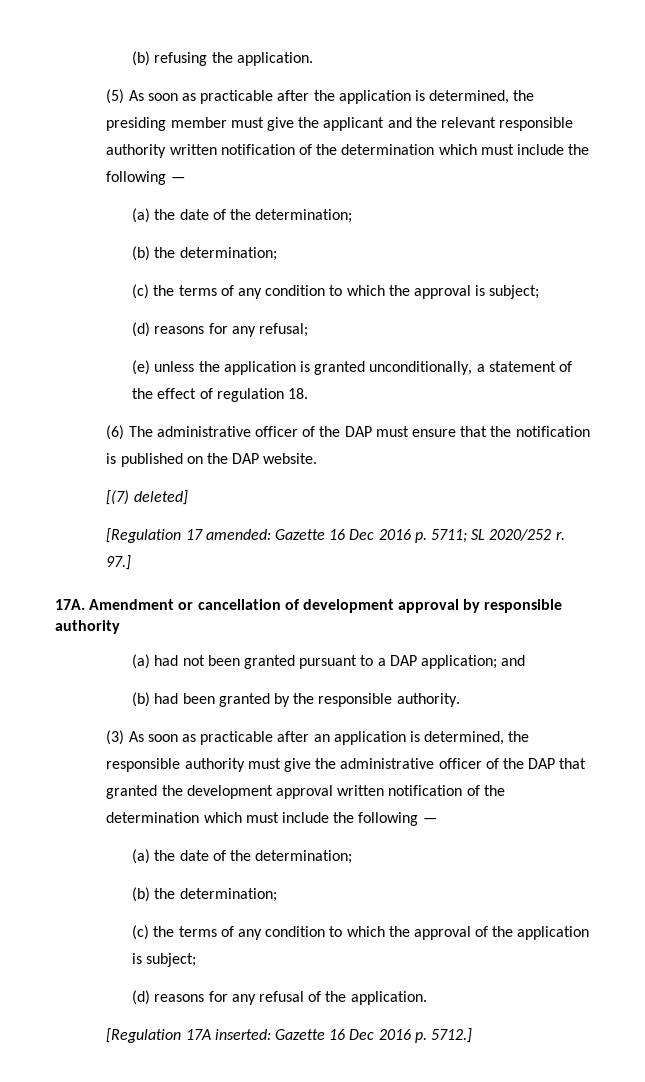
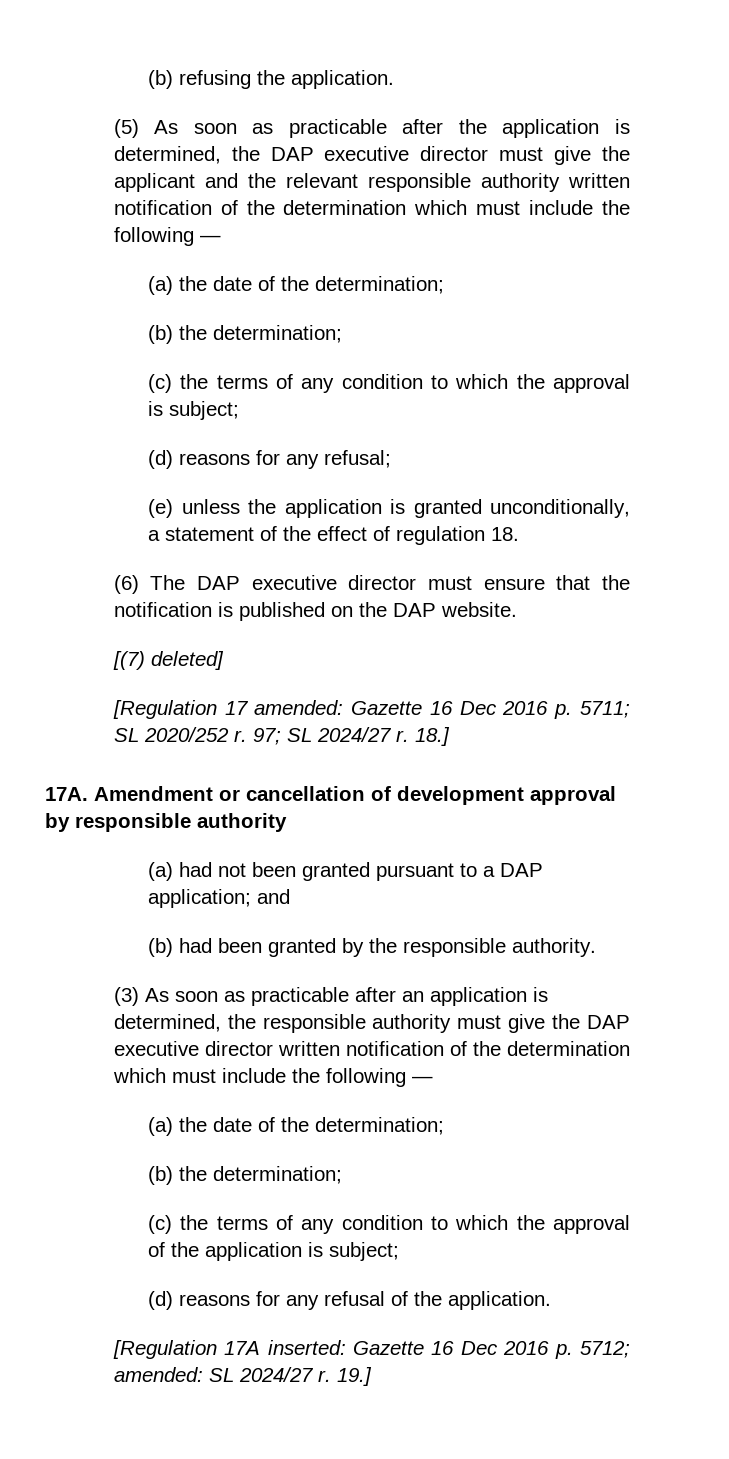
- (5) As soon as practicable after the application is determined, the presiding member must give the applicant and the relevant responsible authority written notification of the determination which must include the following —
+ (5) As soon as practicable after the application is determined, the DAP executive director must give the applicant and the relevant responsible authority written notification of the determination which must include the following —
- (6) The administrative officer of the DAP must ensure that the notification is published on the DAP website.
+ (6) The DAP executive director must ensure that the notification is published on the DAP website.
- 97.]
+ 97; SL 2024/27 r. 18.]
- (3) As soon as practicable after an application is determined, the responsible authority must give the administrative officer of the DAP that granted the development approval written notification of the determination which must include the following —
+ (3) As soon as practicable after an application is determined, the responsible authority must give the DAP executive director written notification of the determination which must include the following —
- [Regulation 17A inserted: Gazette 16 Dec 2016 p. 5712.]
+ [Regulation 17A inserted: Gazette 16 Dec 2016 p. 5712; amended: SL 2024/27 r. 19.]

